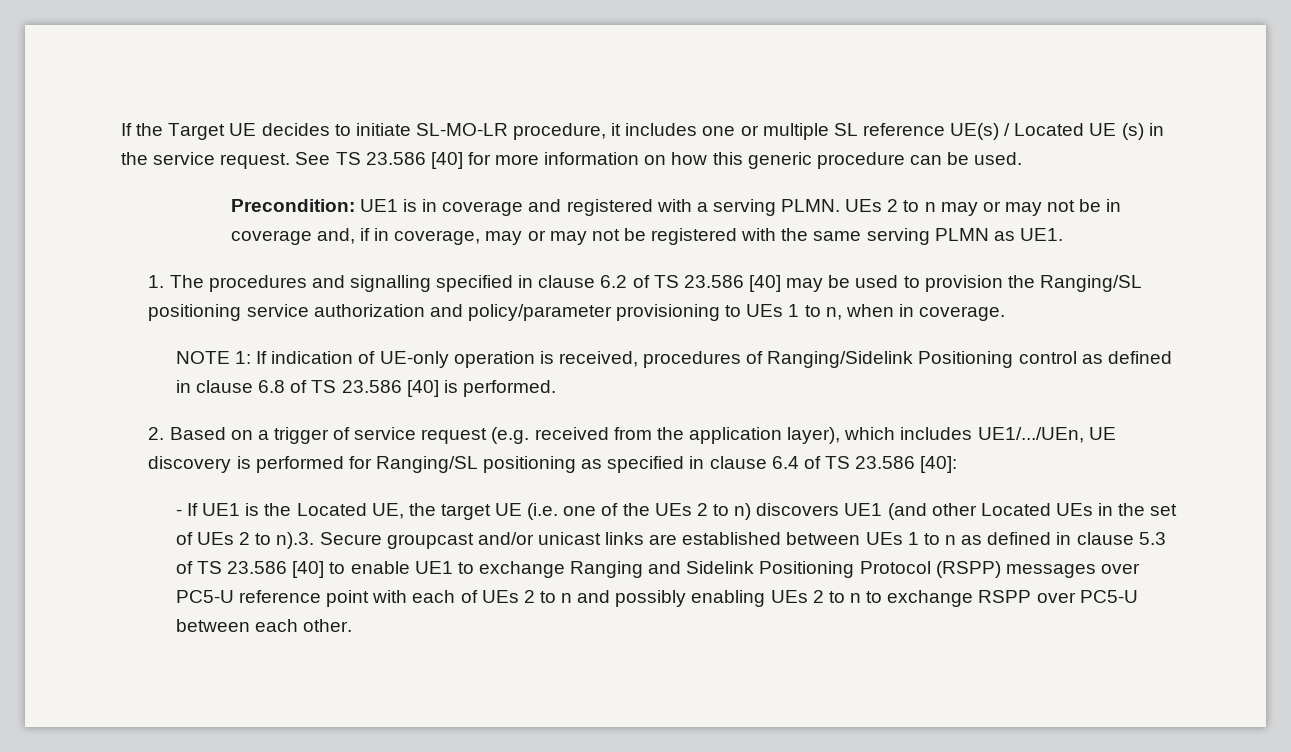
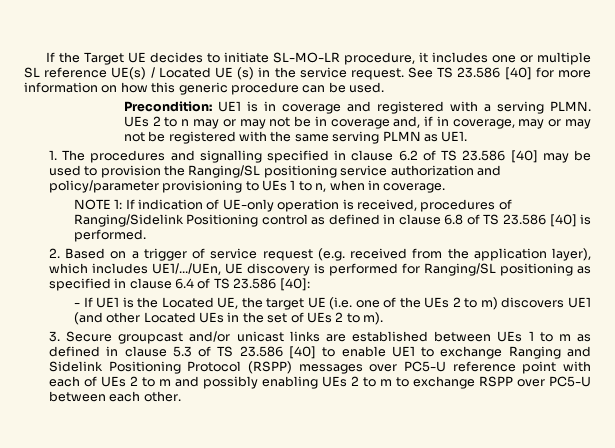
- - If UE1 is the Located UE, the target UE (i.e. one of the UEs 2 to n) discovers UE1 (and other Located UEs in the set of UEs 2 to n).3. Secure groupcast and/or unicast links are established between UEs 1 to n as defined in clause 5.3 of TS 23.586 [40] to enable UE1 to exchange Ranging and Sidelink Positioning Protocol (RSPP) messages over PC5-U reference point with each of UEs 2 to n and possibly enabling UEs 2 to n to exchange RSPP over PC5-U between each other.
+ - If UE1 is the Located UE, the target UE (i.e. one of the UEs 2 to m) discovers UE1 (and other Located UEs in the set of UEs 2 to m).
+ 3. Secure groupcast and/or unicast links are established between UEs 1 to m as defined in clause 5.3 of TS 23.586 [40] to enable UE1 to exchange Ranging and Sidelink Positioning Protocol (RSPP) messages over PC5-U reference point with each of UEs 2 to m and possibly enabling UEs 2 to m to exchange RSPP over PC5-U between each other.

